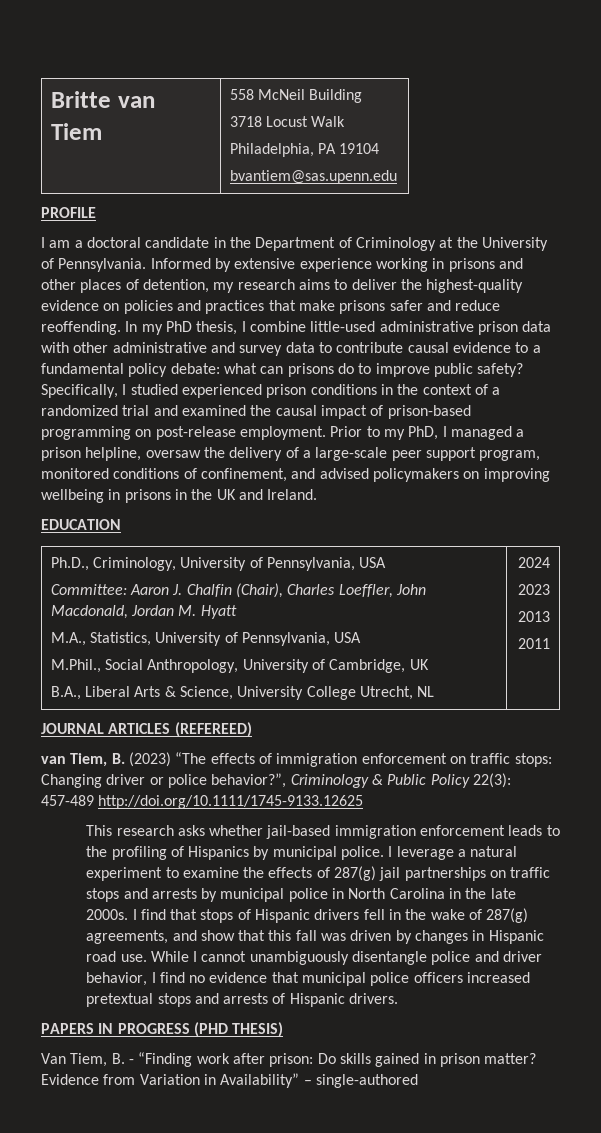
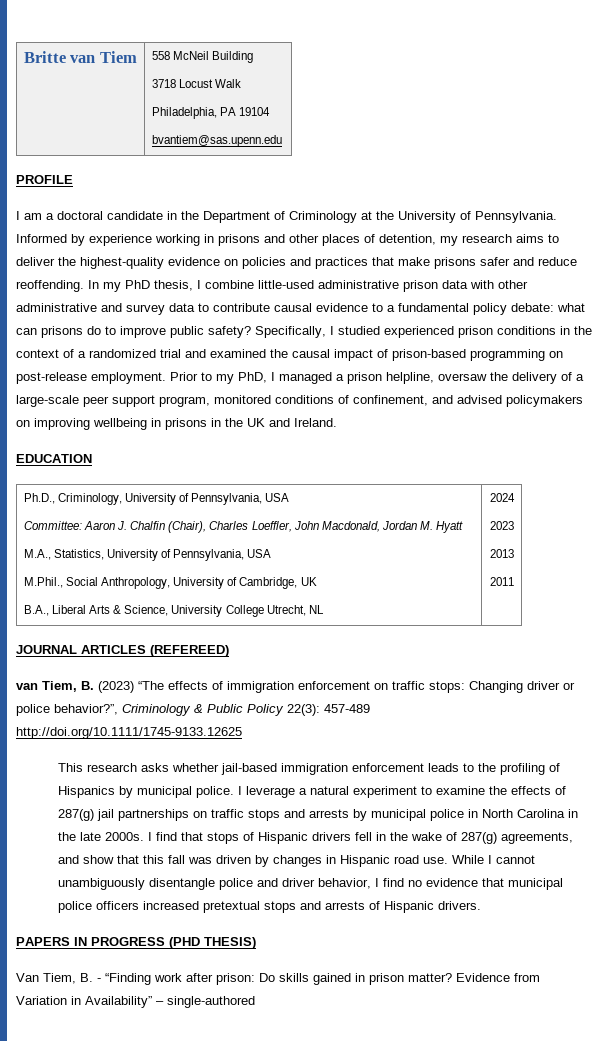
- Informed by extensive experience working in prisons and other places of detention, my research aims to deliver the highest-quality evidence on policies and practices that make prisons safer and reduce reoffending.
+ Informed by experience working in prisons and other places of detention, my research aims to deliver the highest-quality evidence on policies and practices that make prisons safer and reduce reoffending.

